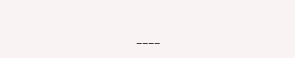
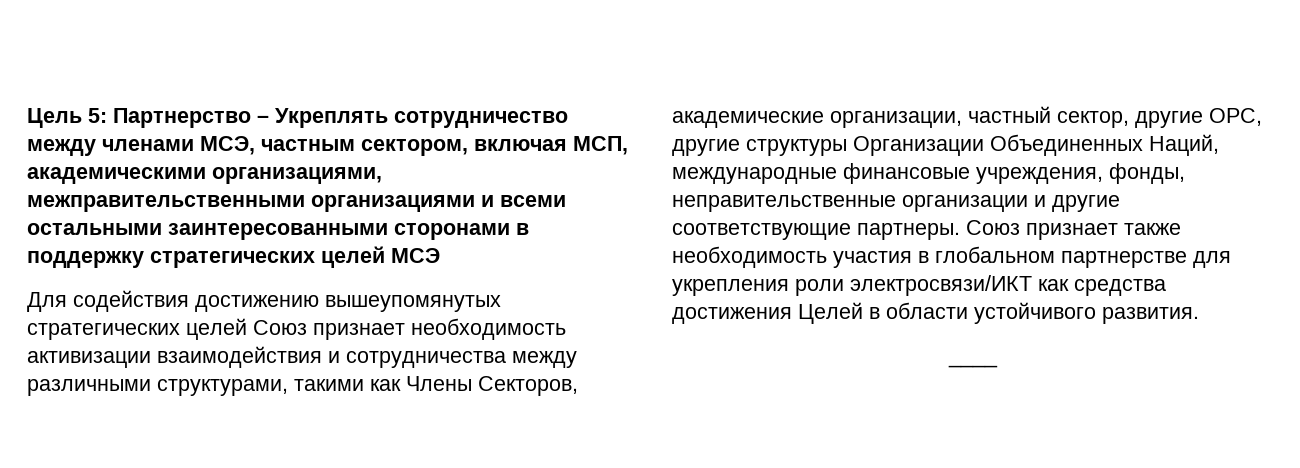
+ Цель 5: Партнерство – Укреплять сотрудничество между членами МСЭ, частным сектором, включая МСП, академическими организациями, межправительственными организациями и всеми остальными заинтересованными сторонами в поддержку стратегических целей МСЭ
+ Для содействия достижению вышеупомянутых стратегических целей Союз признает необходимость активизации взаимодействия и сотрудничества между различными структурами, такими как Члены Секторов, академические организации, частный сектор, другие ОРС, другие структуры Организации Объединенных Наций, международные финансовые учреждения, фонды, неправительственные организации и другие соответствующие партнеры. Союз признает также необходимость участия в глобальном партнерстве для укрепления роли электросвязи/ИКТ как средства достижения Целей в области устойчивого развития.

